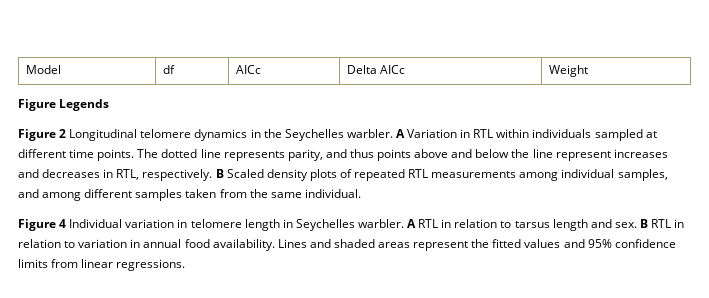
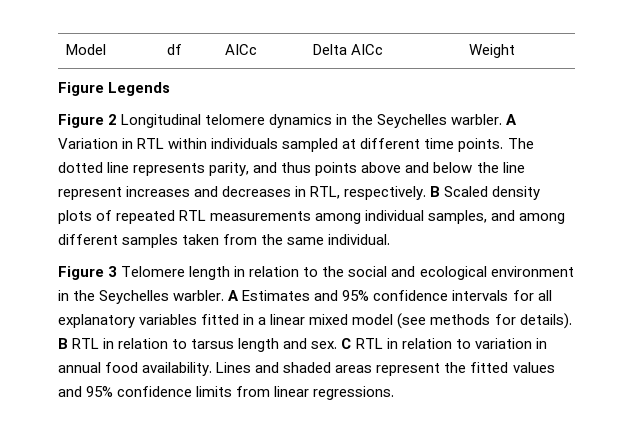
- Figure 4 Individual variation in telomere length in Seychelles warbler. A RTL in relation to tarsus length and sex.
+ Figure 3 Telomere length in relation to the social and ecological environment in the Seychelles warbler. A Estimates and 95% confidence intervals for all explanatory variables fitted in a linear mixed model (see methods for details). B RTL in relation to tarsus length and sex.
- B RTL in relation to variation in annual food availability.
+ C RTL in relation to variation in annual food availability.

